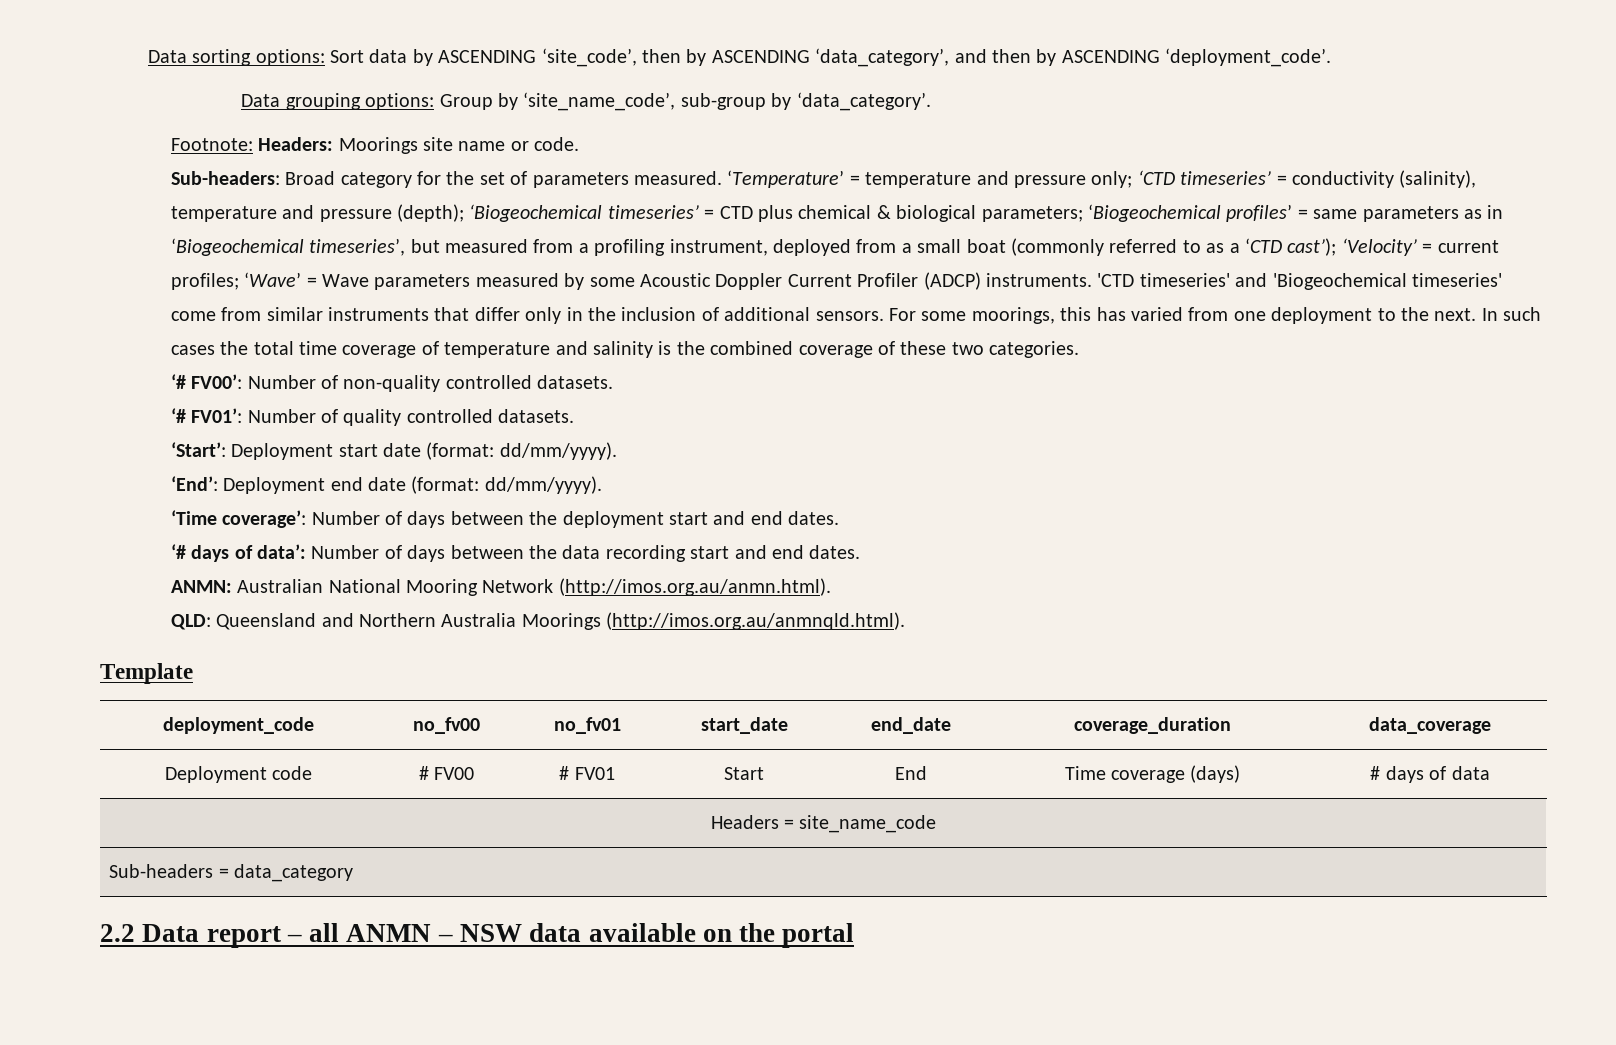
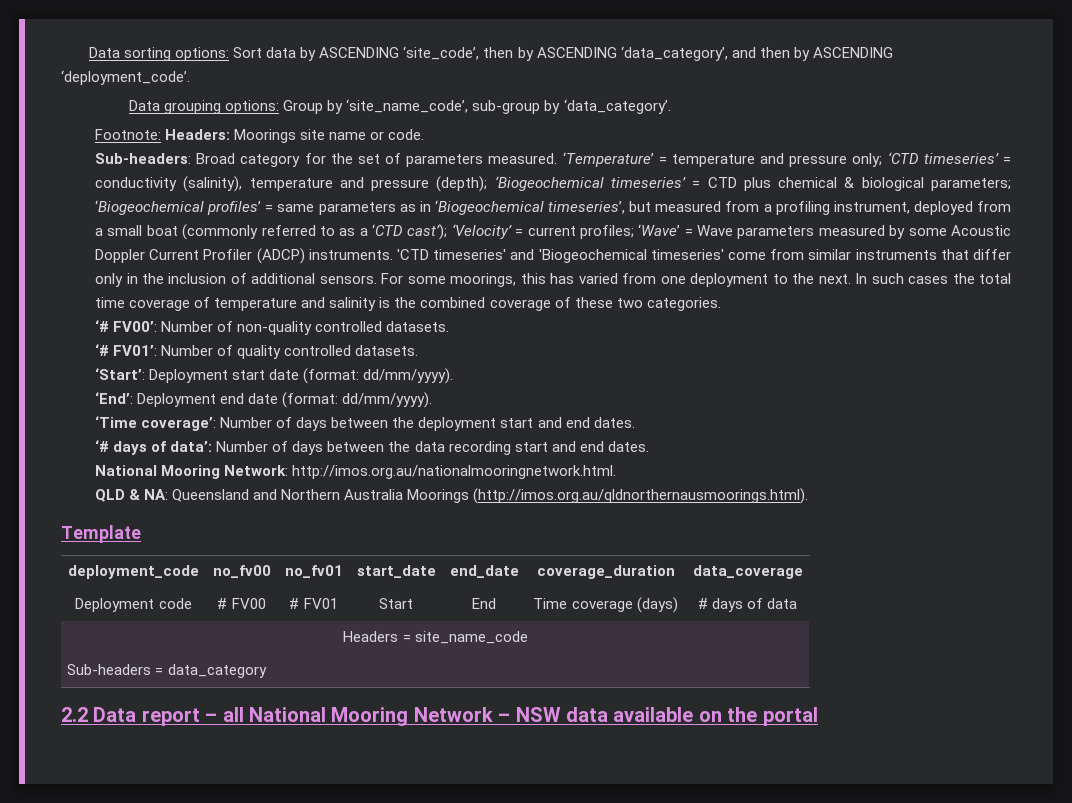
- ANMN: Australian National Mooring Network (http://imos.org.au/anmn.html).
- QLD: Queensland and Northern Australia Moorings (http://imos.org.au/anmnqld.html).
+ National Mooring Network: http://imos.org.au/nationalmooringnetwork.html.
+ QLD & NA: Queensland and Northern Australia Moorings (http://imos.org.au/qldnorthernausmoorings.html).
- 2.2 Data report – all ANMN – NSW data available on the portal
+ 2.2 Data report – all National Mooring Network – NSW data available on the portal

